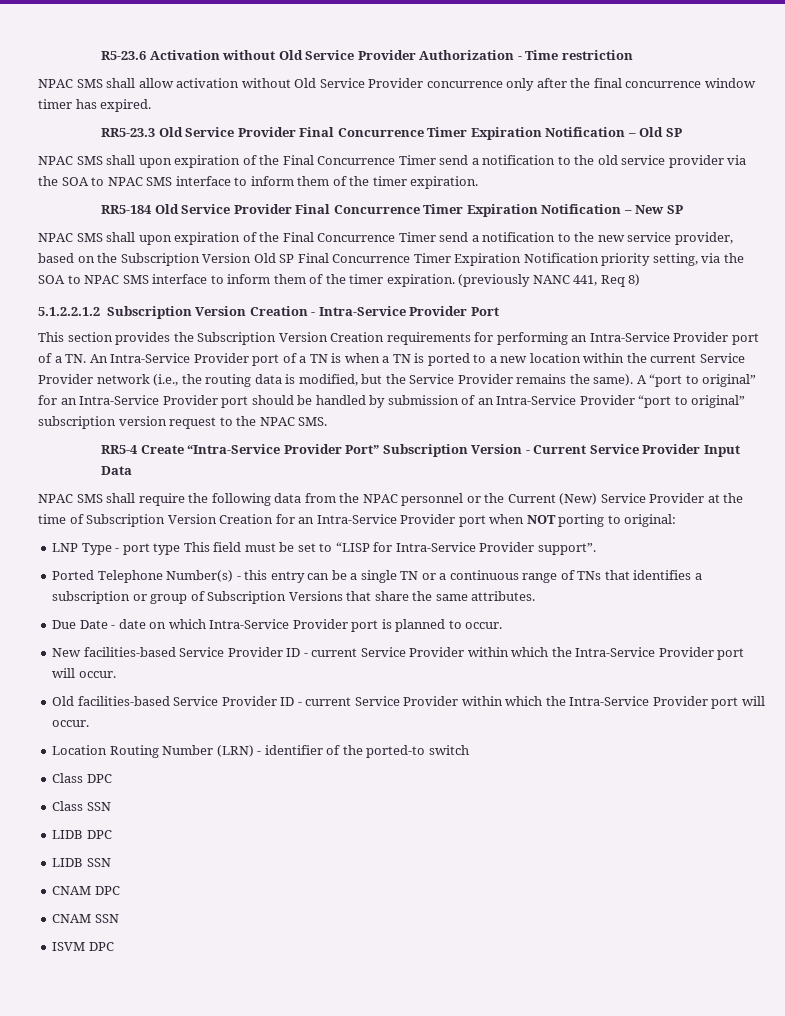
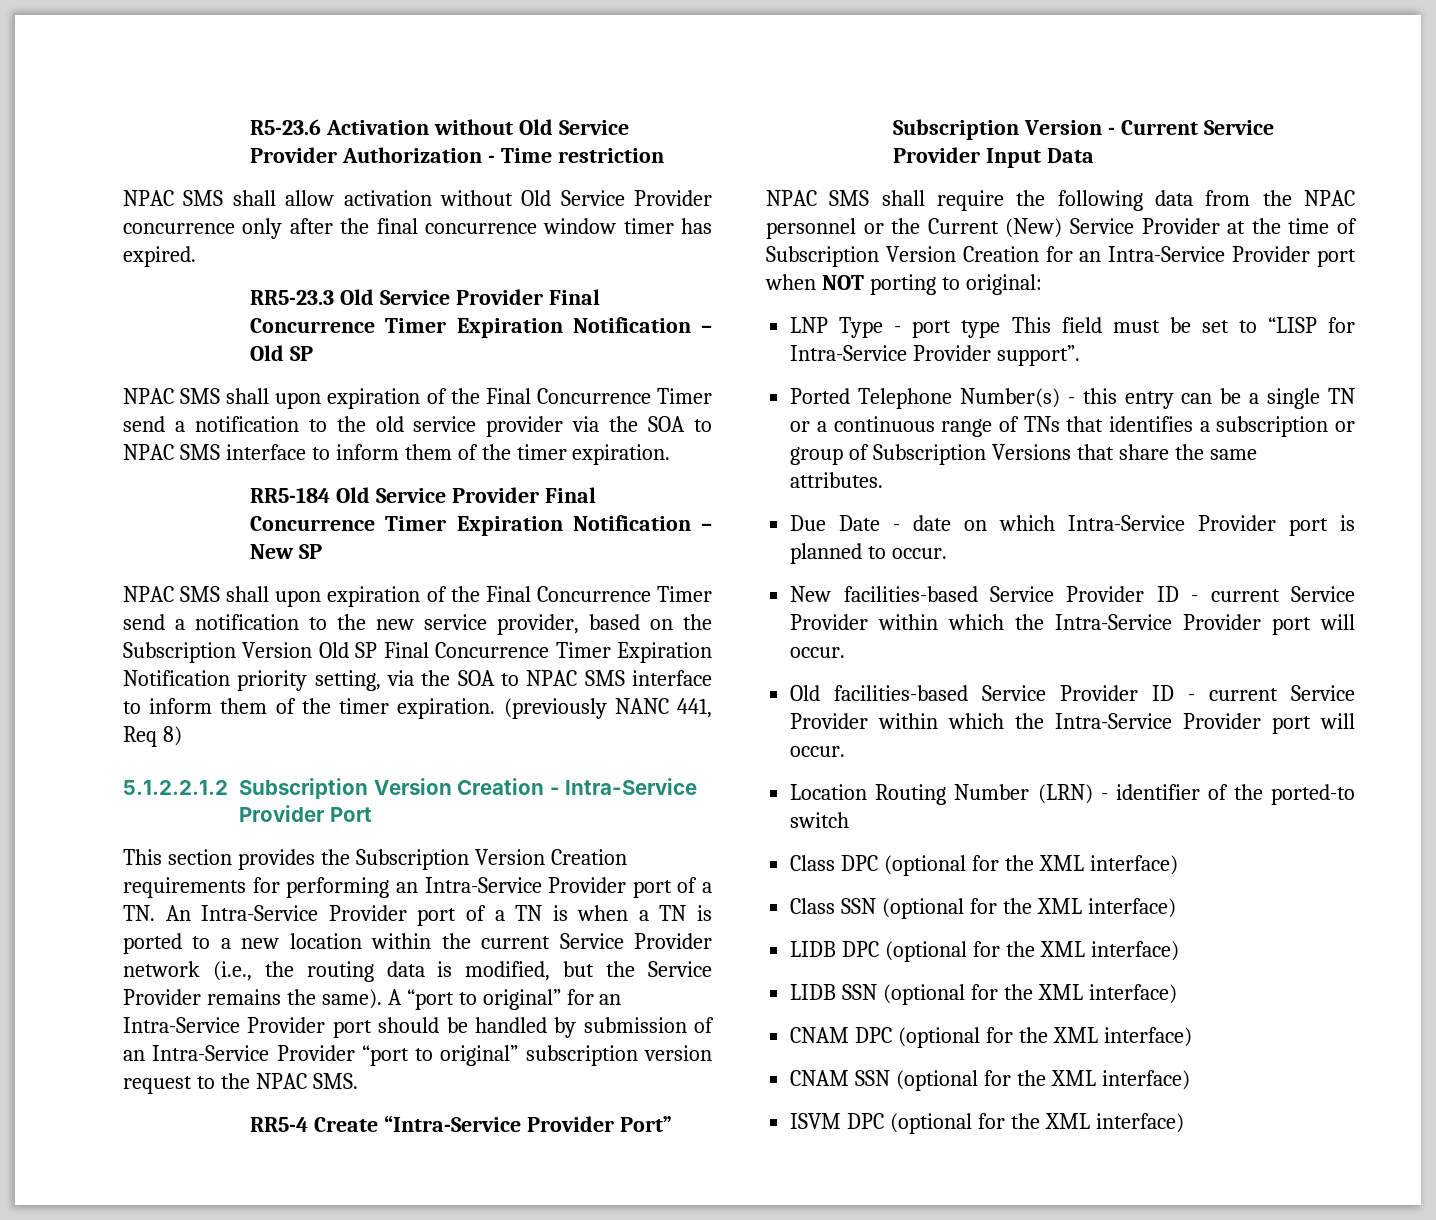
- Class DPC
- Class SSN
- LIDB DPC
- LIDB SSN
- CNAM DPC
- CNAM SSN
- ISVM DPC
+ Class DPC (optional for the XML interface)
+ Class SSN (optional for the XML interface)
+ LIDB DPC (optional for the XML interface)
+ LIDB SSN (optional for the XML interface)
+ CNAM DPC (optional for the XML interface)
+ CNAM SSN (optional for the XML interface)
+ ISVM DPC (optional for the XML interface)

